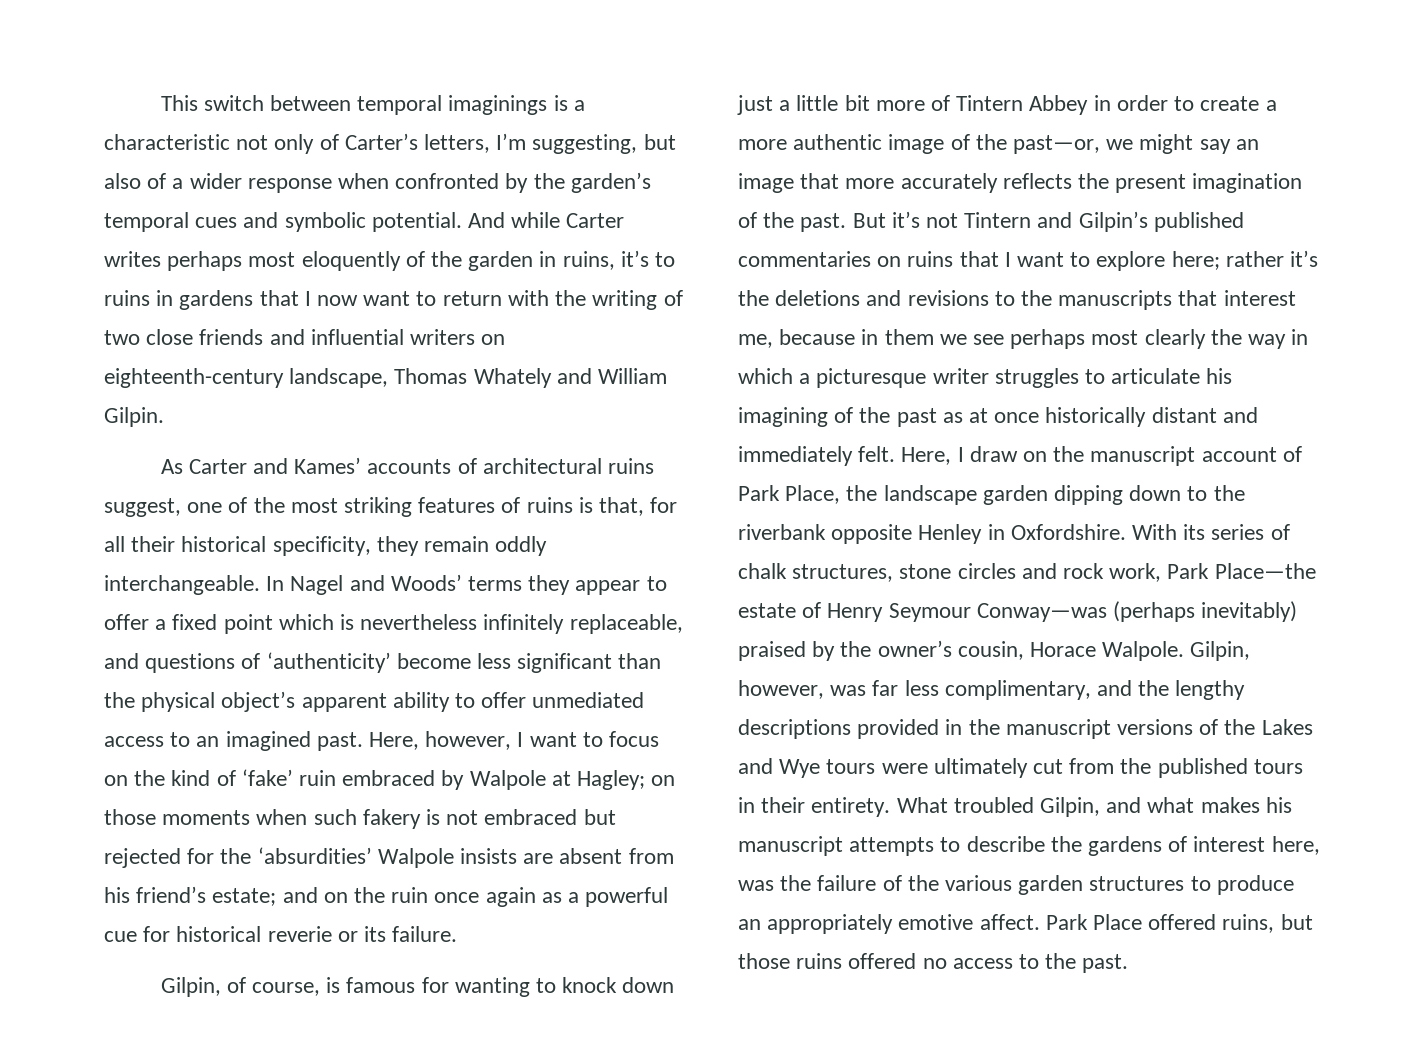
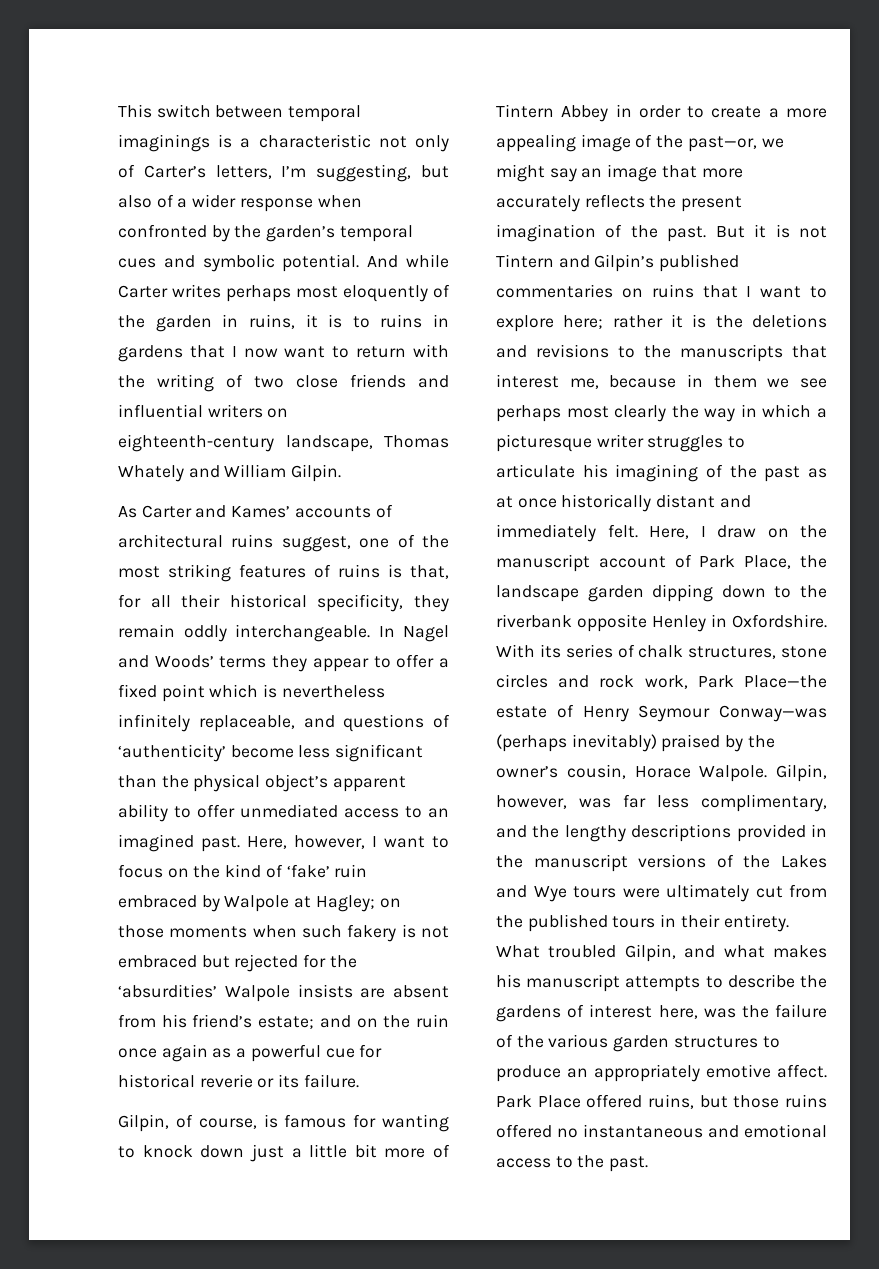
- And while Carter writes perhaps most eloquently of the garden in ruins, it’s to ruins in gardens that I now want to return with the writing of two close friends and influential writers on eighteenth-century landscape, Thomas Whately and William Gilpin.
+ And while Carter writes perhaps most eloquently of the garden in ruins, it is to ruins in gardens that I now want to return with the writing of two close friends and influential writers on eighteenth-century landscape, Thomas Whately and William Gilpin.
- Gilpin, of course, is famous for wanting to knock down just a little bit more of Tintern Abbey in order to create a more authentic image of the past—or, we might say an image that more accurately reflects the present imagination of the past.
+ Gilpin, of course, is famous for wanting to knock down just a little bit more of Tintern Abbey in order to create a more appealing image of the past—or, we might say an image that more accurately reflects the present imagination of the past.
- But it’s not Tintern and Gilpin’s published commentaries on ruins that I want to explore here; rather it’s the deletions and revisions to the manuscripts that interest me, because in them we see perhaps most clearly the way in which a picturesque writer struggles to articulate his imagining of the past as at once historically distant and immediately felt.
+ But it is not Tintern and Gilpin’s published commentaries on ruins that I want to explore here; rather it is the deletions and revisions to the manuscripts that interest me, because in them we see perhaps most clearly the way in which a picturesque writer struggles to articulate his imagining of the past as at once historically distant and immediately felt.
- Park Place offered ruins, but those ruins offered no access to the past.
+ Park Place offered ruins, but those ruins offered no instantaneous and emotional access to the past.

